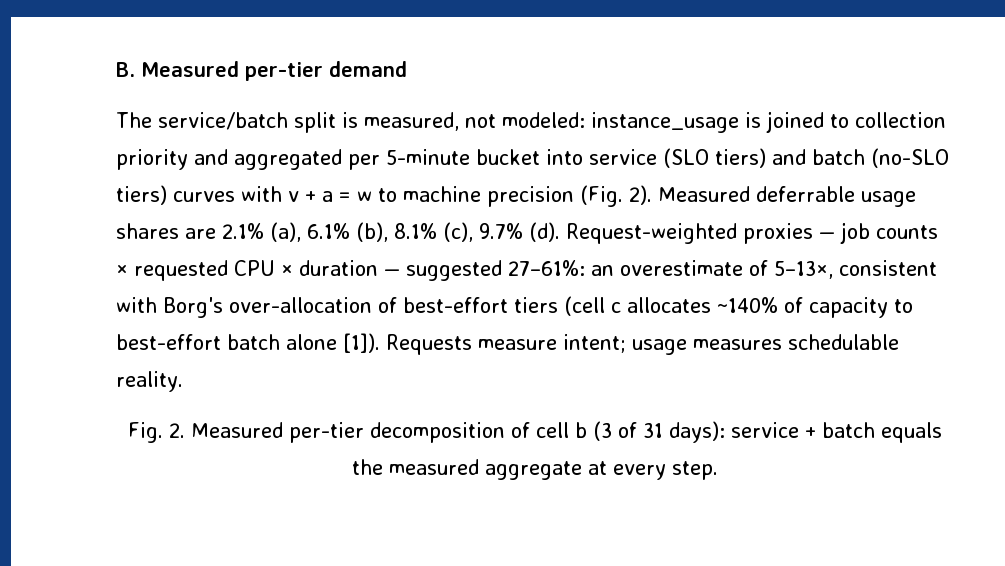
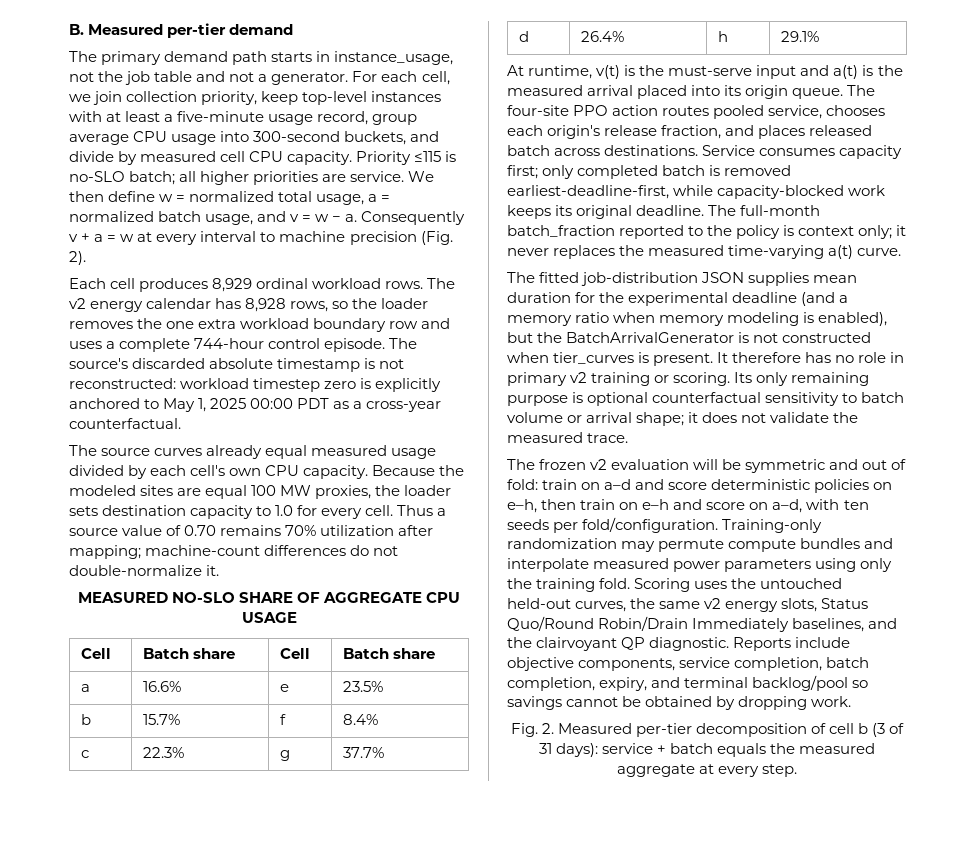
- The service/batch split is measured, not modeled: instance_usage is joined to collection priority and aggregated per 5-minute bucket into service (SLO tiers) and batch (no-SLO tiers) curves with v + a = w to machine precision (Fig. 2). Measured deferrable usage shares are 2.1% (a), 6.1% (b), 8.1% (c), 9.7% (d). Request-weighted proxies — job counts × requested CPU × duration — suggested 27–61%: an overestimate of 5–13×, consistent with Borg's over-allocation of best-effort tiers (cell c allocates ~140% of capacity to best-effort batch alone [1]). Requests measure intent; usage measures schedulable reality.
+ The primary demand path starts in instance_usage, not the job table and not a generator. For each cell, we join collection priority, keep top-level instances with at least a five-minute usage record, group average CPU usage into 300-second buckets, and divide by measured cell CPU capacity. Priority ≤115 is no-SLO batch; all higher priorities are service. We then define w = normalized total usage, a = normalized batch usage, and v = w − a. Consequently v + a = w at every interval to machine precision (Fig. 2).
+ Each cell produces 8,929 ordinal workload rows. The v2 energy calendar has 8,928 rows, so the loader removes the one extra workload boundary row and uses a complete 744-hour control episode. The source's discarded absolute timestamp is not reconstructed: workload timestep zero is explicitly anchored to May 1, 2025 00:00 PDT as a cross-year counterfactual.
+ The source curves already equal measured usage divided by each cell's own CPU capacity. Because the modeled sites are equal 100 MW proxies, the loader sets destination capacity to 1.0 for every cell. Thus a source value of 0.70 remains 70% utilization after mapping; machine-count differences do not double-normalize it.
+ MEASURED NO-SLO SHARE OF AGGREGATE CPU USAGE
+ Cell | Batch share | Cell | Batch share
+ a | 16.6% | e | 23.5%
+ b | 15.7% | f | 8.4%
+ c | 22.3% | g | 37.7%
+ d | 26.4% | h | 29.1%
+ At runtime, v(t) is the must-serve input and a(t) is the measured arrival placed into its origin queue. The four-site PPO action routes pooled service, chooses each origin's release fraction, and places released batch across destinations. Service consumes capacity first; only completed batch is removed earliest-deadline-first, while capacity-blocked work keeps its original deadline. The full-month batch_fraction reported to the policy is context only; it never replaces the measured time-varying a(t) curve.
+ The fitted job-distribution JSON supplies mean duration for the experimental deadline (and a memory ratio when memory modeling is enabled), but the BatchArrivalGenerator is not constructed when tier_curves is present. It therefore has no role in primary v2 training or scoring. Its only remaining purpose is optional counterfactual sensitivity to batch volume or arrival shape; it does not validate the measured trace.
+ The frozen v2 evaluation will be symmetric and out of fold: train on a–d and score deterministic policies on e–h, then train on e–h and score on a–d, with ten seeds per fold/configuration. Training-only randomization may permute compute bundles and interpolate measured power parameters using only the training fold. Scoring uses the untouched held-out curves, the same v2 energy slots, Status Quo/Round Robin/Drain Immediately baselines, and the clairvoyant QP diagnostic. Reports include objective components, service completion, batch completion, expiry, and terminal backlog/pool so savings cannot be obtained by dropping work.

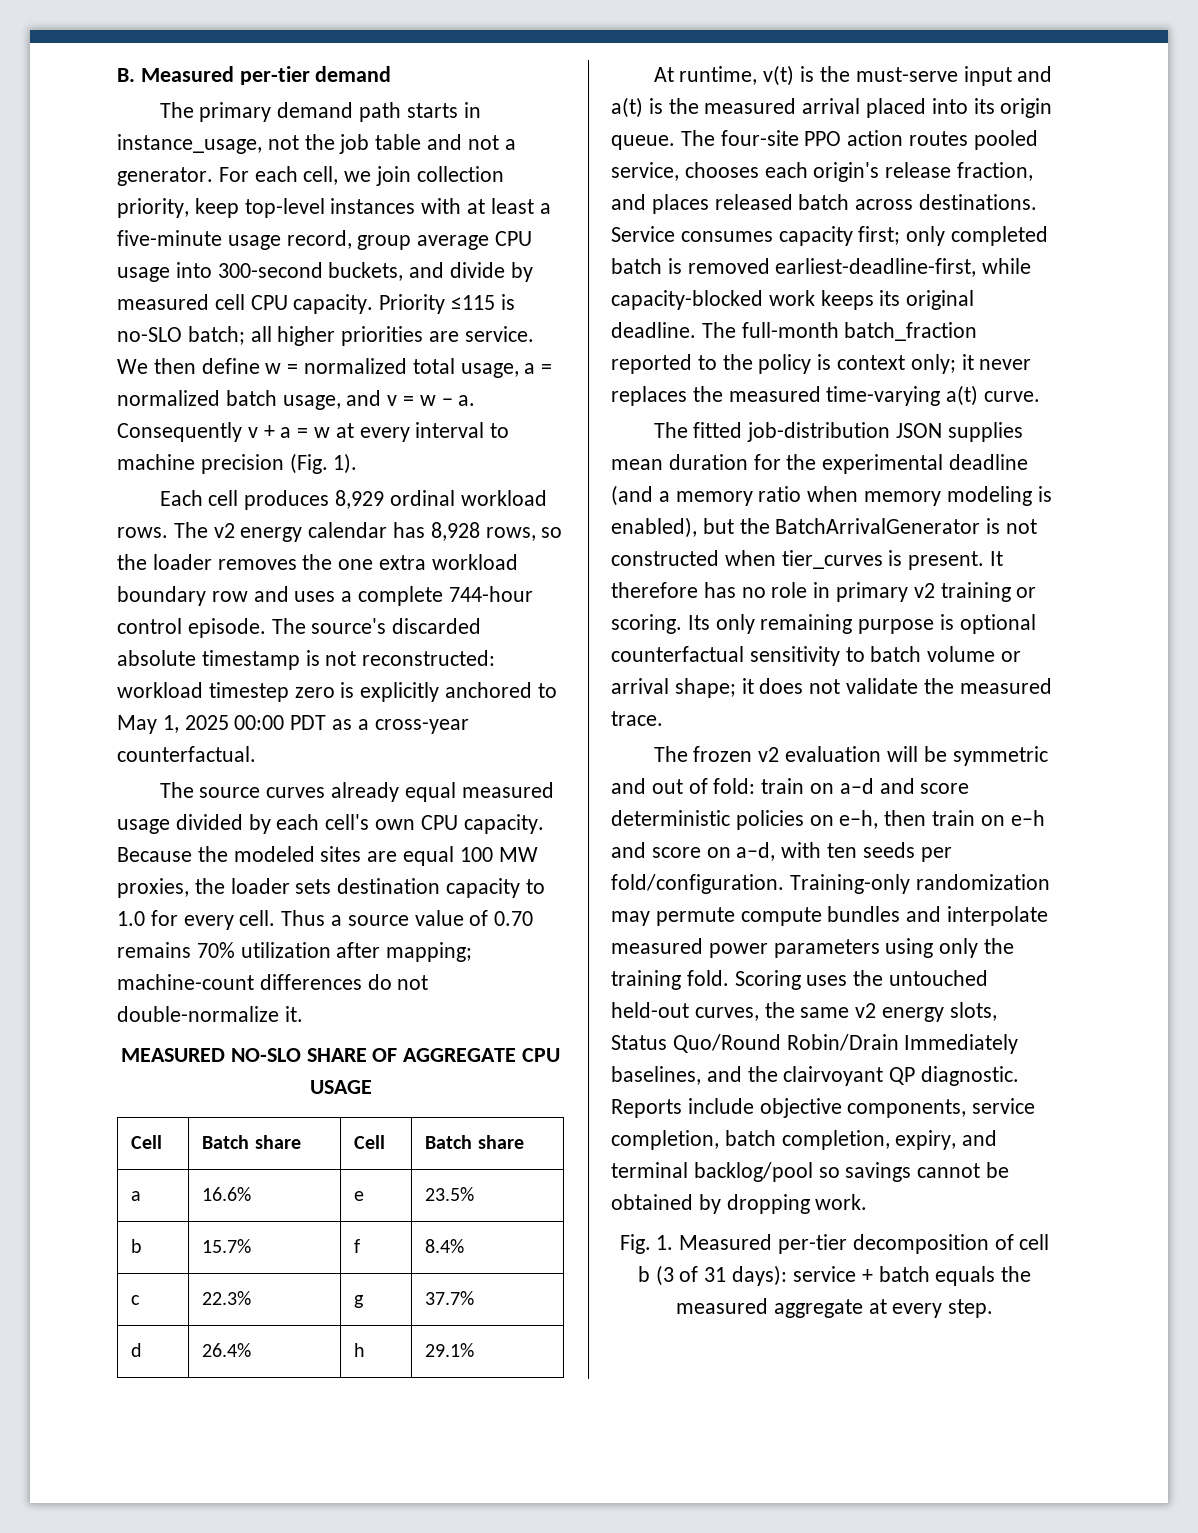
- Consequently v + a = w at every interval to machine precision (Fig. 2).
+ Consequently v + a = w at every interval to machine precision (Fig. 1).
- Fig. 2. Measured per-tier decomposition of cell b (3 of 31 days): service + batch equals the measured aggregate at every step.
+ Fig. 1. Measured per-tier decomposition of cell b (3 of 31 days): service + batch equals the measured aggregate at every step.

